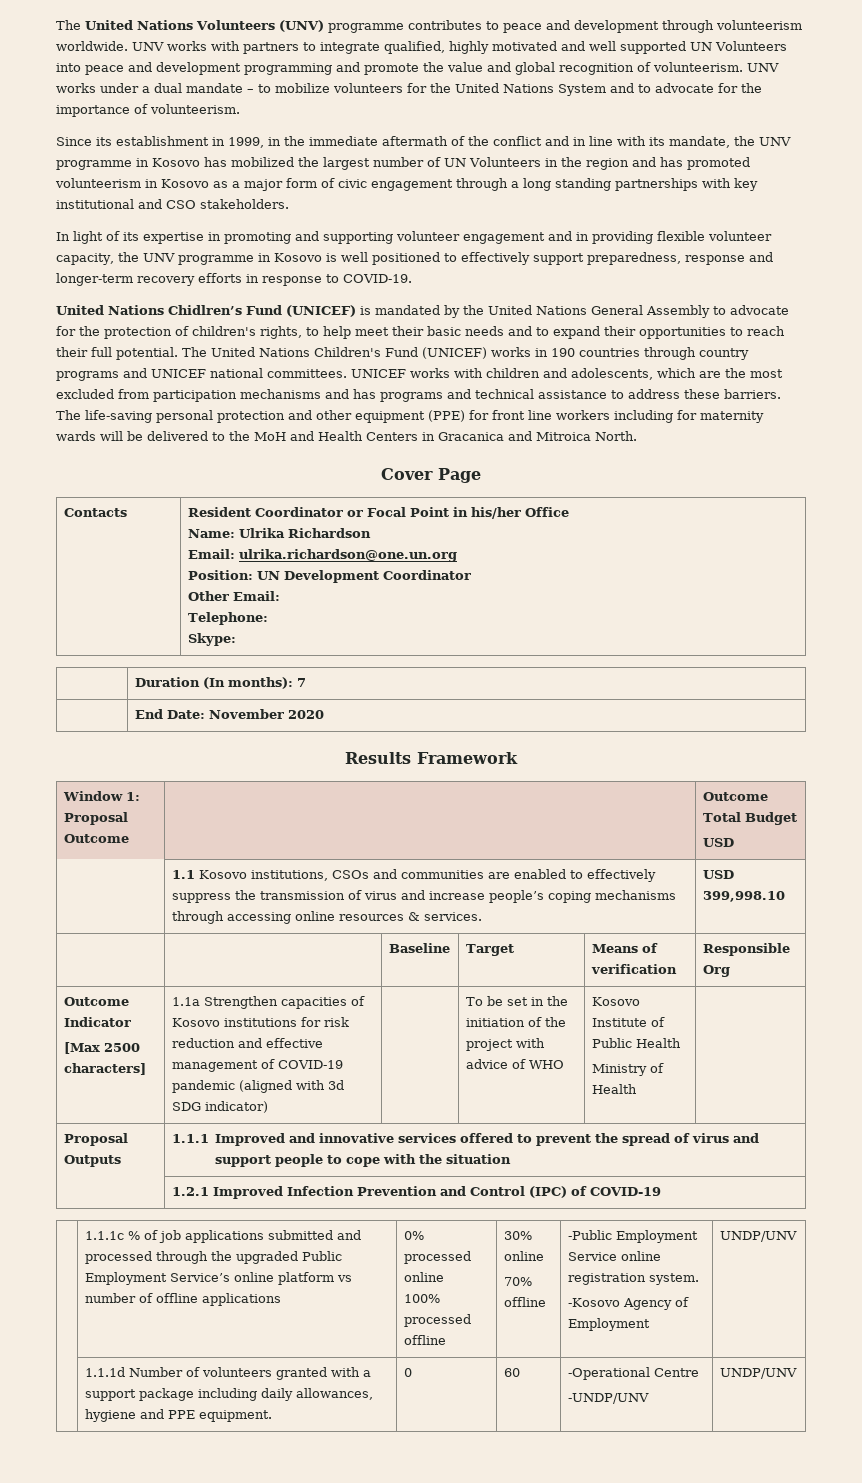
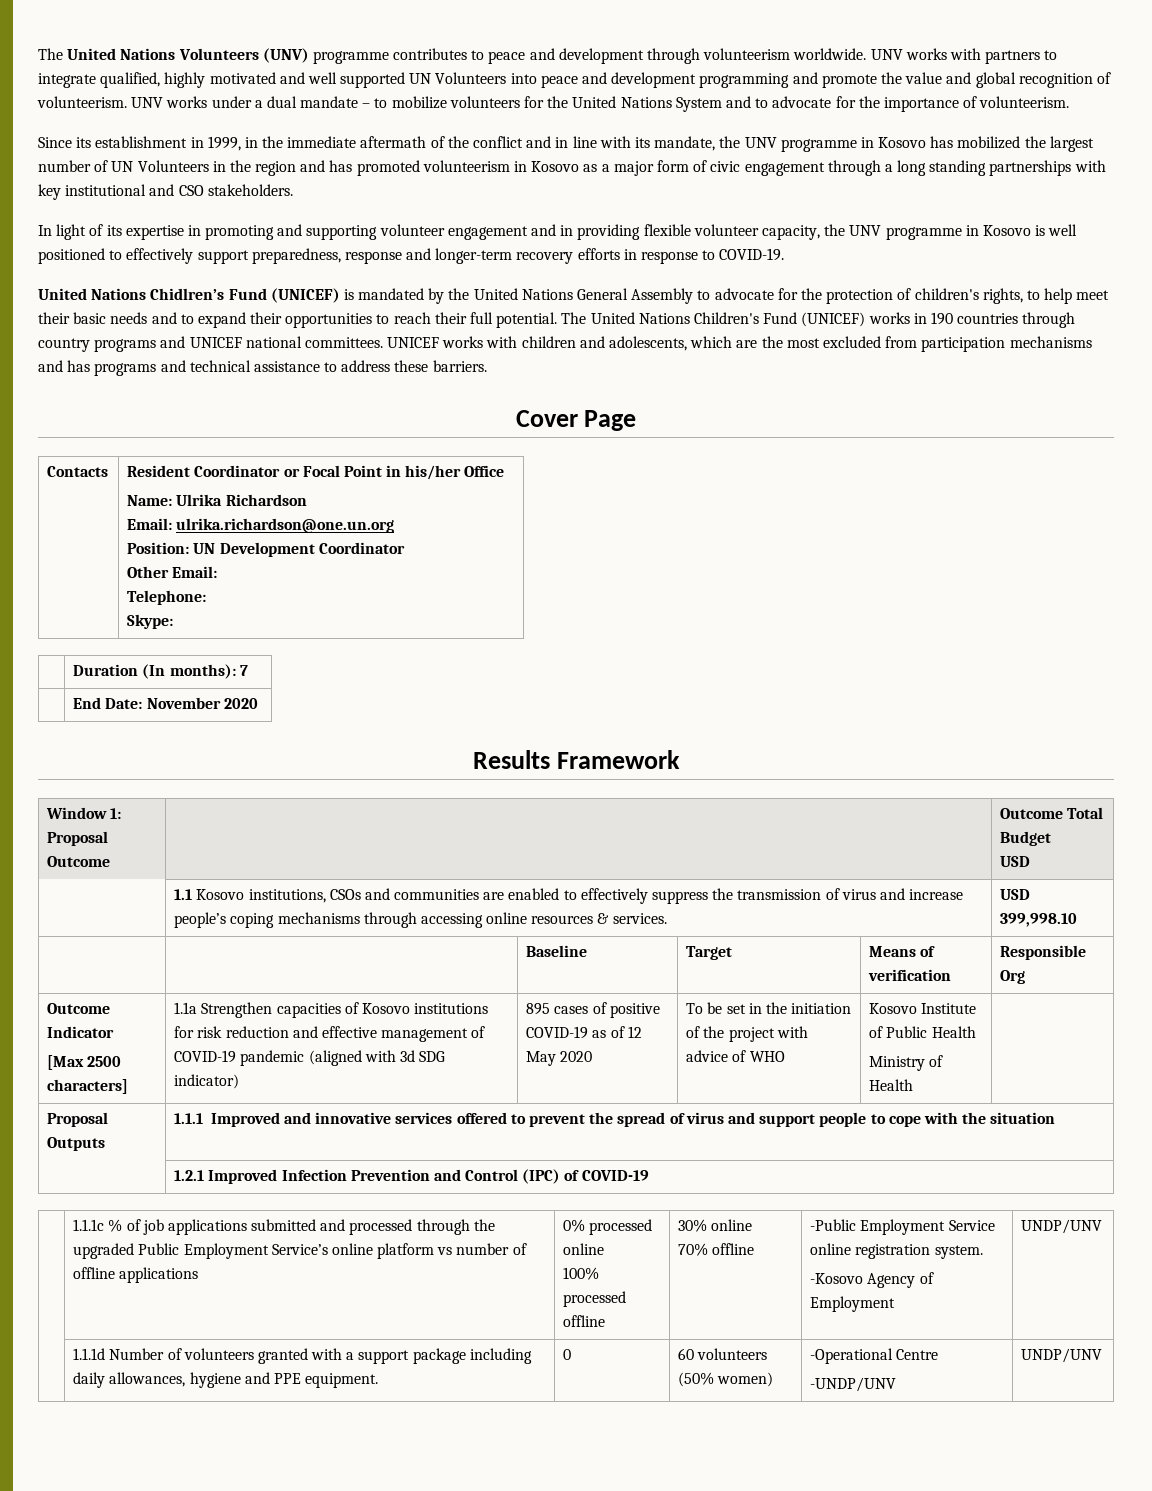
- The life-saving personal protection and other equipment (PPE) for front line workers including for maternity wards will be delivered to the MoH and Health Centers in Gracanica and Mitroica North.
+ 895 cases of positive COVID-19 as of 12 May 2020
- | 1.1.1d Number of volunteers granted with a support package including daily allowances, hygiene and PPE equipment. | 0 | 60 | -Operational Centre
+ | 1.1.1d Number of volunteers granted with a support package including daily allowances, hygiene and PPE equipment. | 0 | 60 volunteers (50% women) | -Operational Centre

